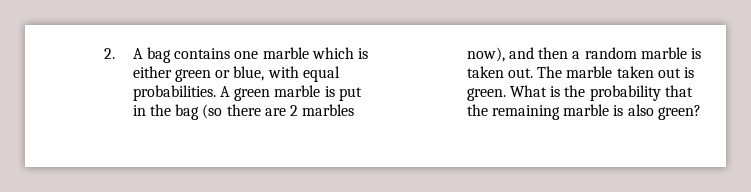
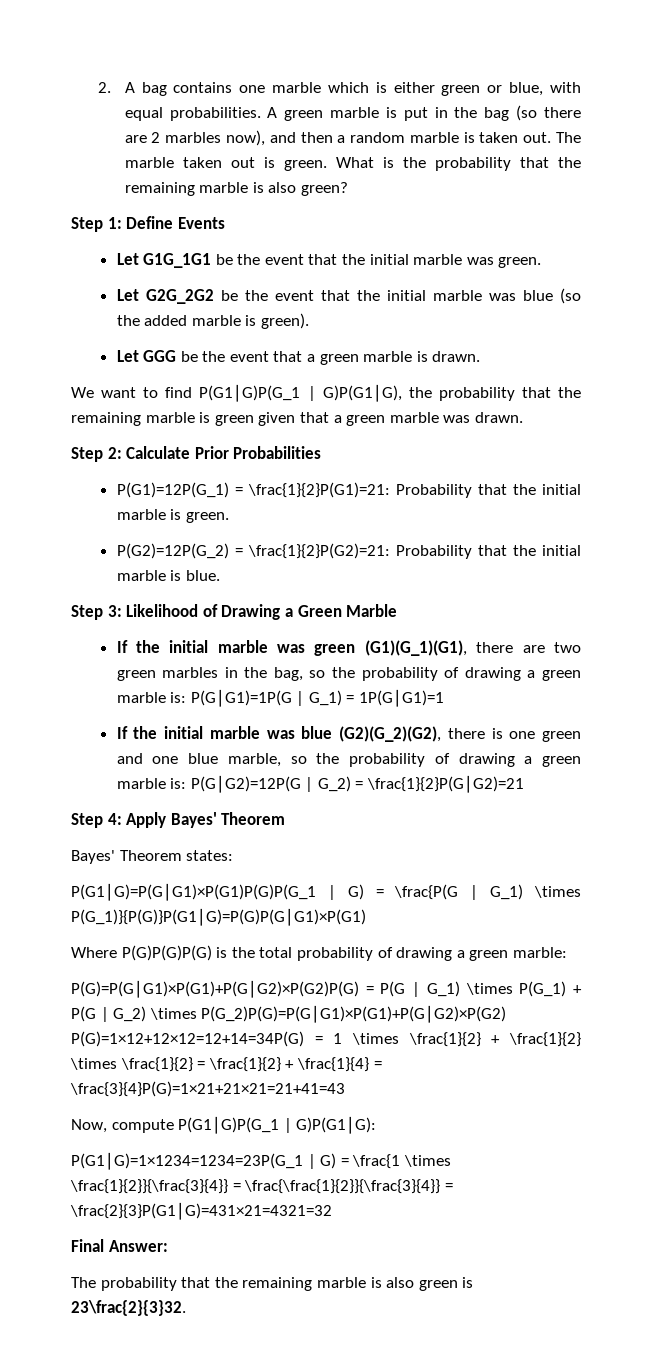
+ Step 1: Define Events
+ Let G1G_1G1 be the event that the initial marble was green.
+ Let G2G_2G2 be the event that the initial marble was blue (so the added marble is green).
+ Let GGG be the event that a green marble is drawn.
+ We want to find P(G1∣G)P(G_1 | G)P(G1∣G), the probability that the remaining marble is green given that a green marble was drawn.
+ Step 2: Calculate Prior Probabilities
+ P(G1)=12P(G_1) = \frac{1}{2}P(G1)=21: Probability that the initial marble is green.
+ P(G2)=12P(G_2) = \frac{1}{2}P(G2)=21: Probability that the initial marble is blue.
+ Step 3: Likelihood of Drawing a Green Marble
+ If the initial marble was green (G1)(G_1)(G1), there are two green marbles in the bag, so the probability of drawing a green marble is: P(G∣G1)=1P(G | G_1) = 1P(G∣G1)=1
+ If the initial marble was blue (G2)(G_2)(G2), there is one green and one blue marble, so the probability of drawing a green marble is: P(G∣G2)=12P(G | G_2) = \frac{1}{2}P(G∣G2)=21
+ Step 4: Apply Bayes' Theorem
+ Bayes' Theorem states:
+ P(G1∣G)=P(G∣G1)×P(G1)P(G)P(G_1 | G) = \frac{P(G | G_1) \times P(G_1)}{P(G)}P(G1∣G)=P(G)P(G∣G1)×P(G1)
+ Where P(G)P(G)P(G) is the total probability of drawing a green marble:
+ P(G)=P(G∣G1)×P(G1)+P(G∣G2)×P(G2)P(G) = P(G | G_1) \times P(G_1) + P(G | G_2) \times P(G_2)P(G)=P(G∣G1)×P(G1)+P(G∣G2)×P(G2) P(G)=1×12+12×12=12+14=34P(G) = 1 \times \frac{1}{2} + \frac{1}{2} \times \frac{1}{2} = \frac{1}{2} + \frac{1}{4} = \frac{3}{4}P(G)=1×21+21×21=21+41=43
+ Now, compute P(G1∣G)P(G_1 | G)P(G1∣G):
+ P(G1∣G)=1×1234=1234=23P(G_1 | G) = \frac{1 \times \frac{1}{2}}{\frac{3}{4}} = \frac{\frac{1}{2}}{\frac{3}{4}} = \frac{2}{3}P(G1∣G)=431×21=4321=32
+ Final Answer:
+ The probability that the remaining marble is also green is 23\frac{2}{3}32.

